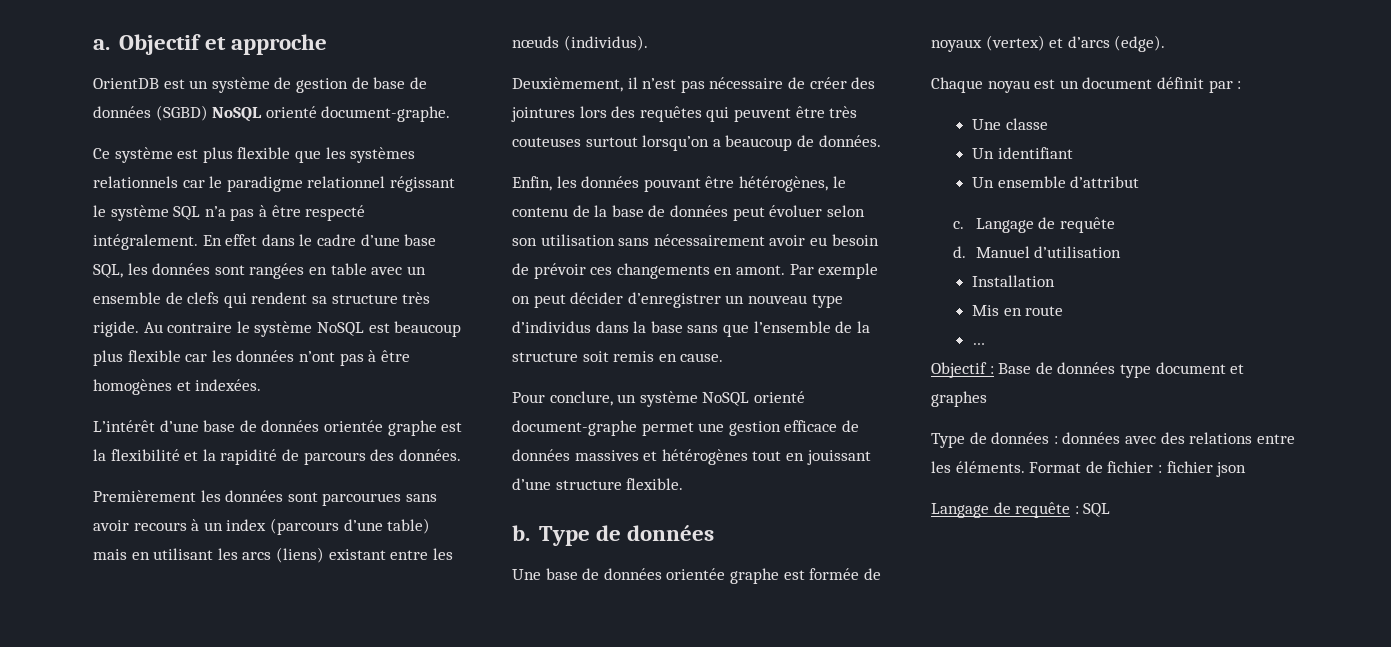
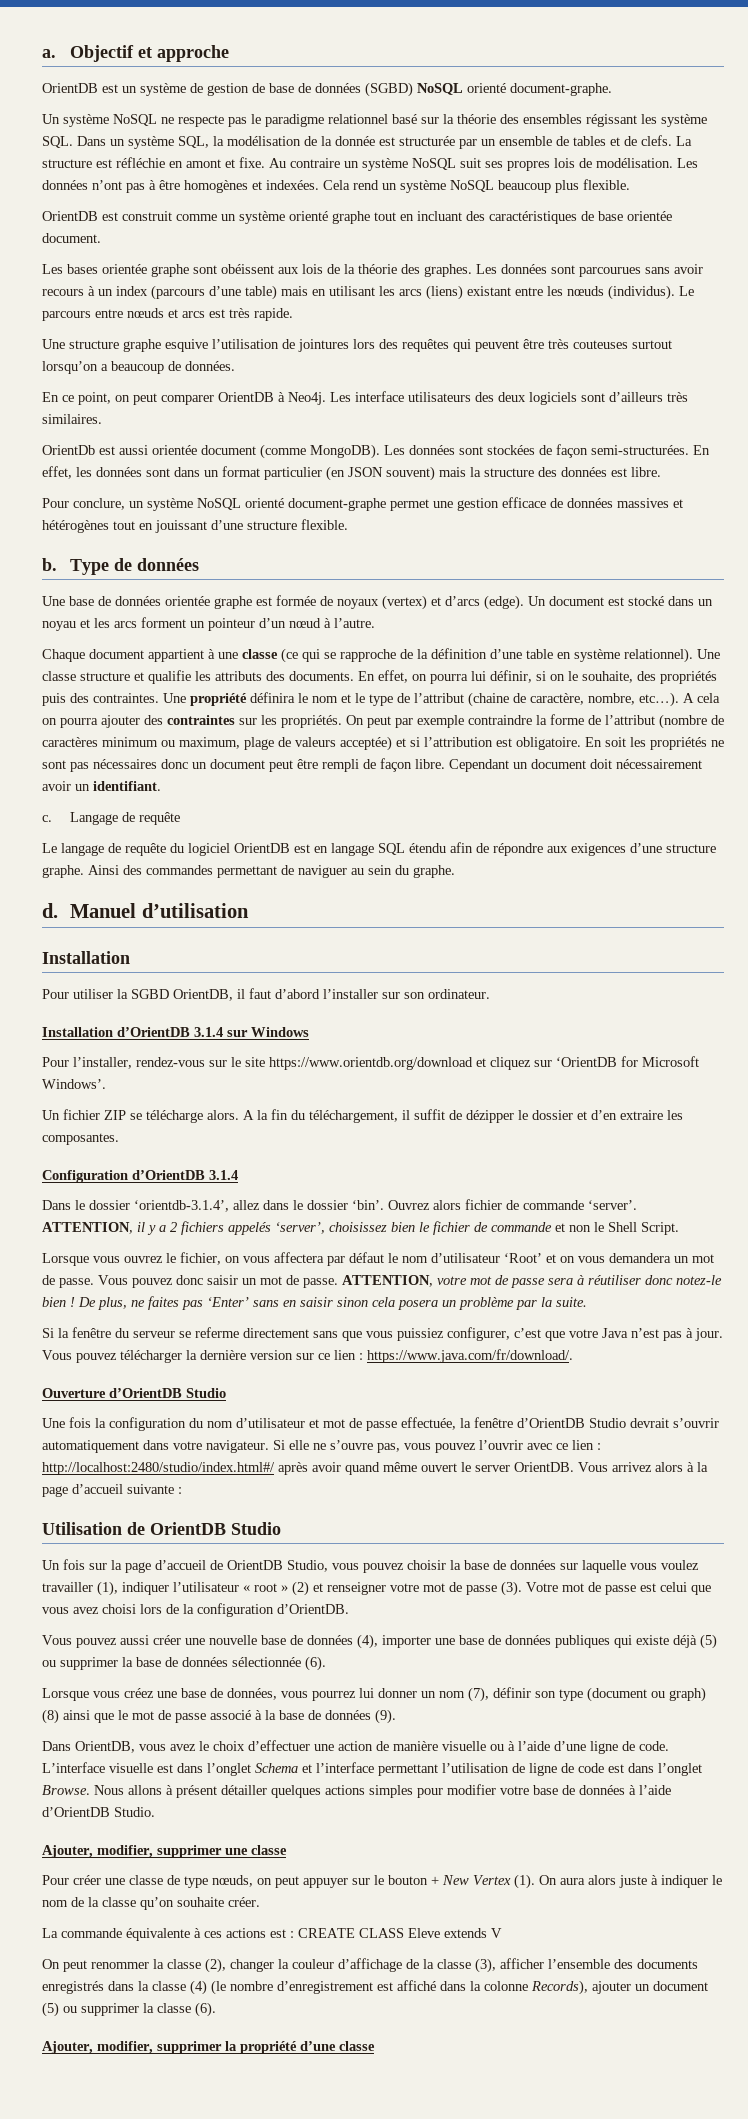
- Ce système est plus flexible que les systèmes relationnels car le paradigme relationnel régissant le système SQL n’a pas à être respecté intégralement. En effet dans le cadre d’une base SQL, les données sont rangées en table avec un ensemble de clefs qui rendent sa structure très rigide.
+ Un système NoSQL ne respecte pas le paradigme relationnel basé sur la théorie des ensembles régissant les système SQL. Dans un système SQL, la modélisation de la donnée est structurée par un ensemble de tables et de clefs. La structure est réfléchie en amont et fixe.
- Au contraire le système NoSQL est beaucoup plus flexible car les données n’ont pas à être homogènes et indexées.
- L’intérêt d’une base de données orientée graphe est la flexibilité et la rapidité de parcours des données.
- Premièrement les données sont parcourues sans avoir recours à un index (parcours d’une table) mais en utilisant les arcs (liens) existant entre les nœuds (individus).
- Deuxièmement, il n’est pas nécessaire de créer des jointures lors des requêtes qui peuvent être très couteuses surtout lorsqu’on a beaucoup de données.
+ Au contraire un système NoSQL suit ses propres lois de modélisation. Les données n’ont pas à être homogènes et indexées. Cela rend un système NoSQL beaucoup plus flexible.
+ OrientDB est construit comme un système orienté graphe tout en incluant des caractéristiques de base orientée document.
+ Les bases orientée graphe sont obéissent aux lois de la théorie des graphes. Les données sont parcourues sans avoir recours à un index (parcours d’une table) mais en utilisant les arcs (liens) existant entre les nœuds (individus). Le parcours entre nœuds et arcs est très rapide.
+ Une structure graphe esquive l’utilisation de jointures lors des requêtes qui peuvent être très couteuses surtout lorsqu’on a beaucoup de données.
- Enfin, les données pouvant être hétérogènes, le contenu de la base de données peut évoluer selon son utilisation sans nécessairement avoir eu besoin de prévoir ces changements en amont. Par exemple on peut décider d’enregistrer un nouveau type d’individus dans la base sans que l’ensemble de la structure soit remis en cause.
+ En ce point, on peut comparer OrientDB à Neo4j. Les interface utilisateurs des deux logiciels sont d’ailleurs très similaires.
+ OrientDb est aussi orientée document (comme MongoDB). Les données sont stockées de façon semi-structurées. En effet, les données sont dans un format particulier (en JSON souvent) mais la structure des données est libre.
- Une base de données orientée graphe est formée de noyaux (vertex) et d’arcs (edge).
- Chaque noyau est un document définit par :
- Une classe
- Un identifiant
- Un ensemble d’attribut
+ Une base de données orientée graphe est formée de noyaux (vertex) et d’arcs (edge). Un document est stocké dans un noyau et les arcs forment un pointeur d’un nœud à l’autre.
+ Chaque document appartient à une classe (ce qui se rapproche de la définition d’une table en système relationnel). Une classe structure et qualifie les attributs des documents. En effet, on pourra lui définir, si on le souhaite, des propriétés puis des contraintes. Une propriété définira le nom et le type de l’attribut (chaine de caractère, nombre, etc…). A cela on pourra ajouter des contraintes sur les propriétés. On peut par exemple contraindre la forme de l’attribut (nombre de caractères minimum ou maximum, plage de valeurs acceptée) et si l’attribution est obligatoire. En soit les propriétés ne sont pas nécessaires donc un document peut être rempli de façon libre. Cependant un document doit nécessairement avoir un identifiant.
  c. Langage de requête
+ Le langage de requête du logiciel OrientDB est en langage SQL étendu afin de répondre aux exigences d’une structure graphe. Ainsi des commandes permettant de naviguer au sein du graphe.
  d. Manuel d’utilisation
  Installation
- Mis en route
- …
- Objectif : Base de données type document et graphes
- Type de données : données avec des relations entre les éléments. Format de fichier : fichier json
- Langage de requête : SQL
+ Pour utiliser la SGBD OrientDB, il faut d’abord l’installer sur son ordinateur.
+ Installation d’OrientDB 3.1.4 sur Windows
+ Pour l’installer, rendez-vous sur le site https://www.orientdb.org/download et cliquez sur ‘OrientDB for Microsoft Windows’.
+ Un fichier ZIP se télécharge alors. A la fin du téléchargement, il suffit de dézipper le dossier et d’en extraire les composantes.
+ Configuration d’OrientDB 3.1.4
+ Dans le dossier ‘orientdb-3.1.4’, allez dans le dossier ‘bin’. Ouvrez alors fichier de commande ‘server’. ATTENTION, il y a 2 fichiers appelés ‘server’, choisissez bien le fichier de commande et non le Shell Script.
+ Lorsque vous ouvrez le fichier, on vous affectera par défaut le nom d’utilisateur ‘Root’ et on vous demandera un mot de passe. Vous pouvez donc saisir un mot de passe. ATTENTION, votre mot de passe sera à réutiliser donc notez-le bien ! De plus, ne faites pas ‘Enter’ sans en saisir sinon cela posera un problème par la suite.
+ Si la fenêtre du serveur se referme directement sans que vous puissiez configurer, c’est que votre Java n’est pas à jour. Vous pouvez télécharger la dernière version sur ce lien : https://www.java.com/fr/download/.
+ Ouverture d’OrientDB Studio
+ Une fois la configuration du nom d’utilisateur et mot de passe effectuée, la fenêtre d’OrientDB Studio devrait s’ouvrir automatiquement dans votre navigateur. Si elle ne s’ouvre pas, vous pouvez l’ouvrir avec ce lien : http://localhost:2480/studio/index.html#/ après avoir quand même ouvert le server OrientDB. Vous arrivez alors à la page d’accueil suivante :
+ Utilisation de OrientDB Studio
+ Un fois sur la page d’accueil de OrientDB Studio, vous pouvez choisir la base de données sur laquelle vous voulez travailler (1), indiquer l’utilisateur « root » (2) et renseigner votre mot de passe (3). Votre mot de passe est celui que vous avez choisi lors de la configuration d’OrientDB.
+ Vous pouvez aussi créer une nouvelle base de données (4), importer une base de données publiques qui existe déjà (5) ou supprimer la base de données sélectionnée (6).
+ Lorsque vous créez une base de données, vous pourrez lui donner un nom (7), définir son type (document ou graph) (8) ainsi que le mot de passe associé à la base de données (9).
+ Dans OrientDB, vous avez le choix d’effectuer une action de manière visuelle ou à l’aide d’une ligne de code. L’interface visuelle est dans l’onglet Schema et l’interface permettant l’utilisation de ligne de code est dans l’onglet Browse. Nous allons à présent détailler quelques actions simples pour modifier votre base de données à l’aide d’OrientDB Studio.
+ Ajouter, modifier, supprimer une classe
+ Pour créer une classe de type nœuds, on peut appuyer sur le bouton + New Vertex (1). On aura alors juste à indiquer le nom de la classe qu’on souhaite créer.
+ La commande équivalente à ces actions est : CREATE CLASS Eleve extends V
+ On peut renommer la classe (2), changer la couleur d’affichage de la classe (3), afficher l’ensemble des documents enregistrés dans la classe (4) (le nombre d’enregistrement est affiché dans la colonne Records), ajouter un document (5) ou supprimer la classe (6).
+ Ajouter, modifier, supprimer la propriété d’une classe

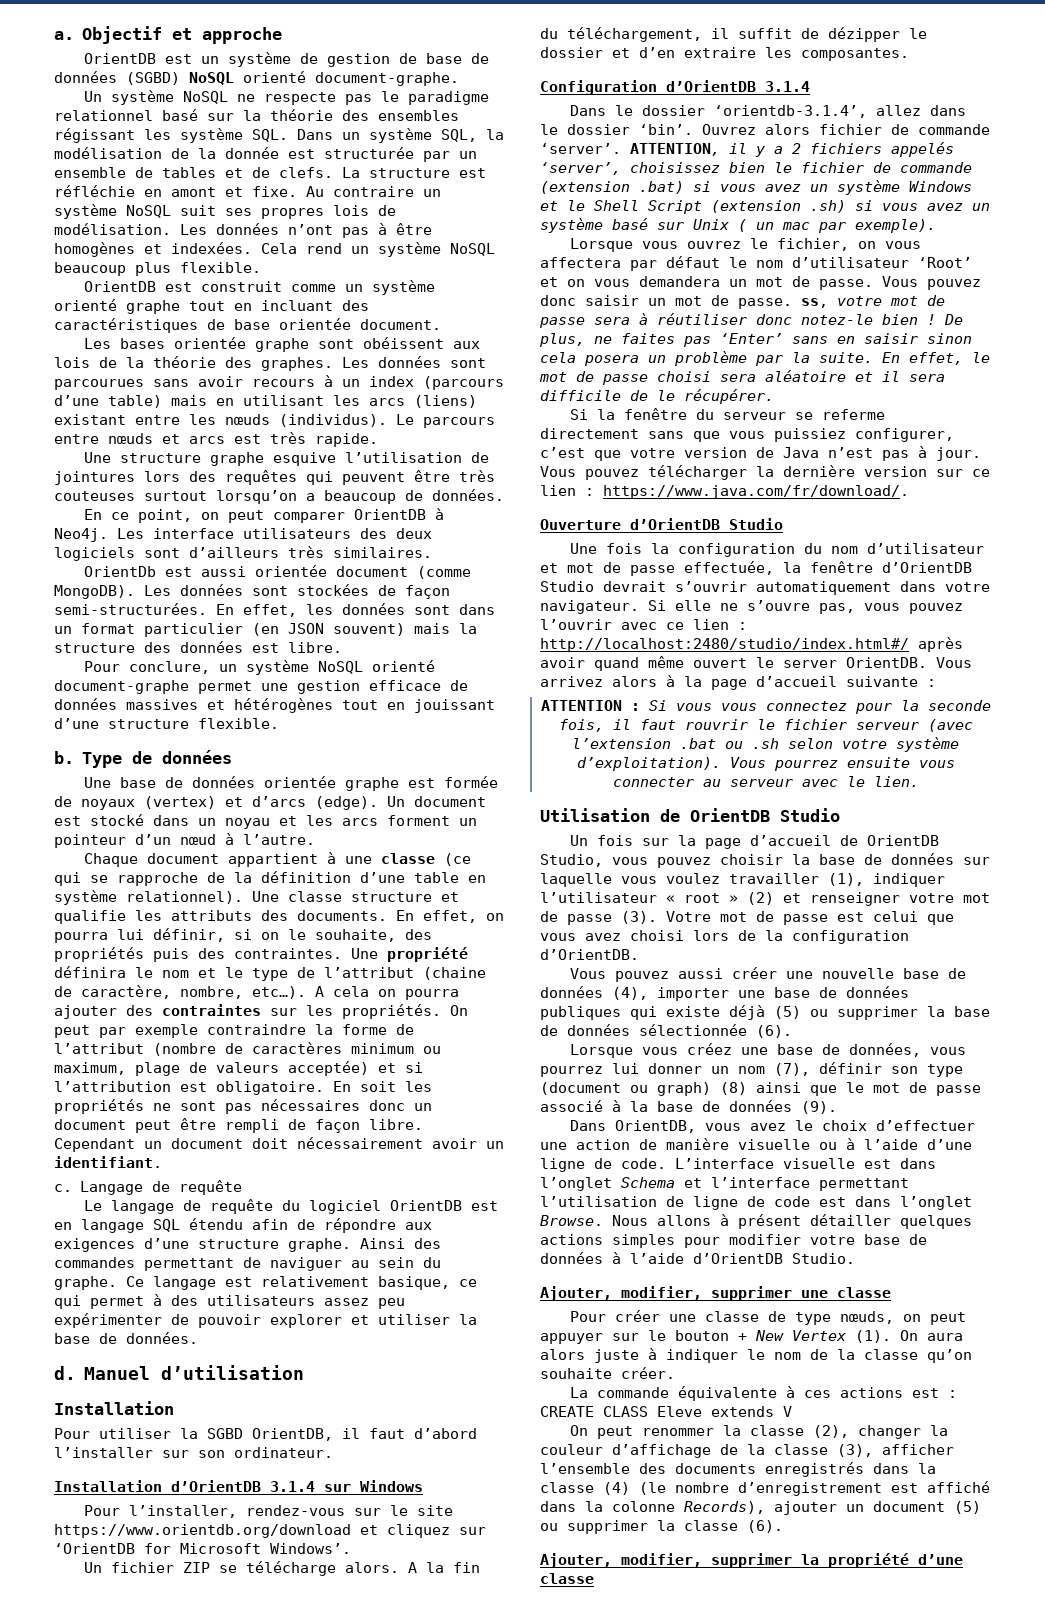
+ Ce langage est relativement basique, ce qui permet à des utilisateurs assez peu expérimenter de pouvoir explorer et utiliser la base de données.
- ATTENTION, il y a 2 fichiers appelés ‘server’, choisissez bien le fichier de commande et non le Shell Script.
+ ATTENTION, il y a 2 fichiers appelés ‘server’, choisissez bien le fichier de commande (extension .bat) si vous avez un système Windows et le Shell Script (extension .sh) si vous avez un système basé sur Unix ( un mac par exemple).
- Vous pouvez donc saisir un mot de passe. ATTENTION, votre mot de passe sera à réutiliser donc notez-le bien !
+ Vous pouvez donc saisir un mot de passe. ss, votre mot de passe sera à réutiliser donc notez-le bien !
+ En effet, le mot de passe choisi sera aléatoire et il sera difficile de le récupérer.
- Si la fenêtre du serveur se referme directement sans que vous puissiez configurer, c’est que votre Java n’est pas à jour.
+ Si la fenêtre du serveur se referme directement sans que vous puissiez configurer, c’est que votre version de Java n’est pas à jour.
+ ATTENTION : Si vous vous connectez pour la seconde fois, il faut rouvrir le fichier serveur (avec l’extension .bat ou .sh selon votre système d’exploitation). Vous pourrez ensuite vous connecter au serveur avec le lien.

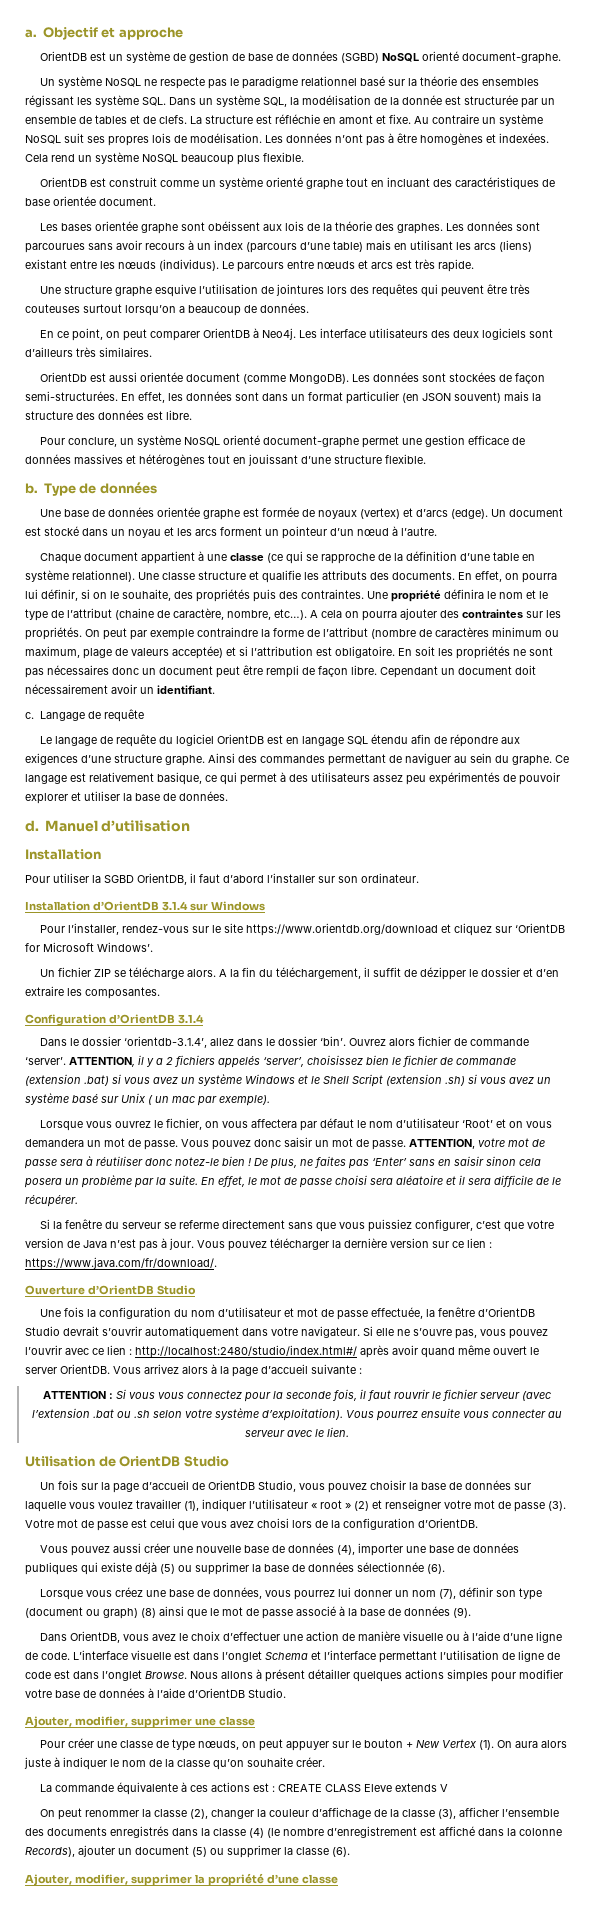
- Ce langage est relativement basique, ce qui permet à des utilisateurs assez peu expérimenter de pouvoir explorer et utiliser la base de données.
+ Ce langage est relativement basique, ce qui permet à des utilisateurs assez peu expérimentés de pouvoir explorer et utiliser la base de données.
- Vous pouvez donc saisir un mot de passe. ss, votre mot de passe sera à réutiliser donc notez-le bien !
+ Vous pouvez donc saisir un mot de passe. ATTENTION, votre mot de passe sera à réutiliser donc notez-le bien !

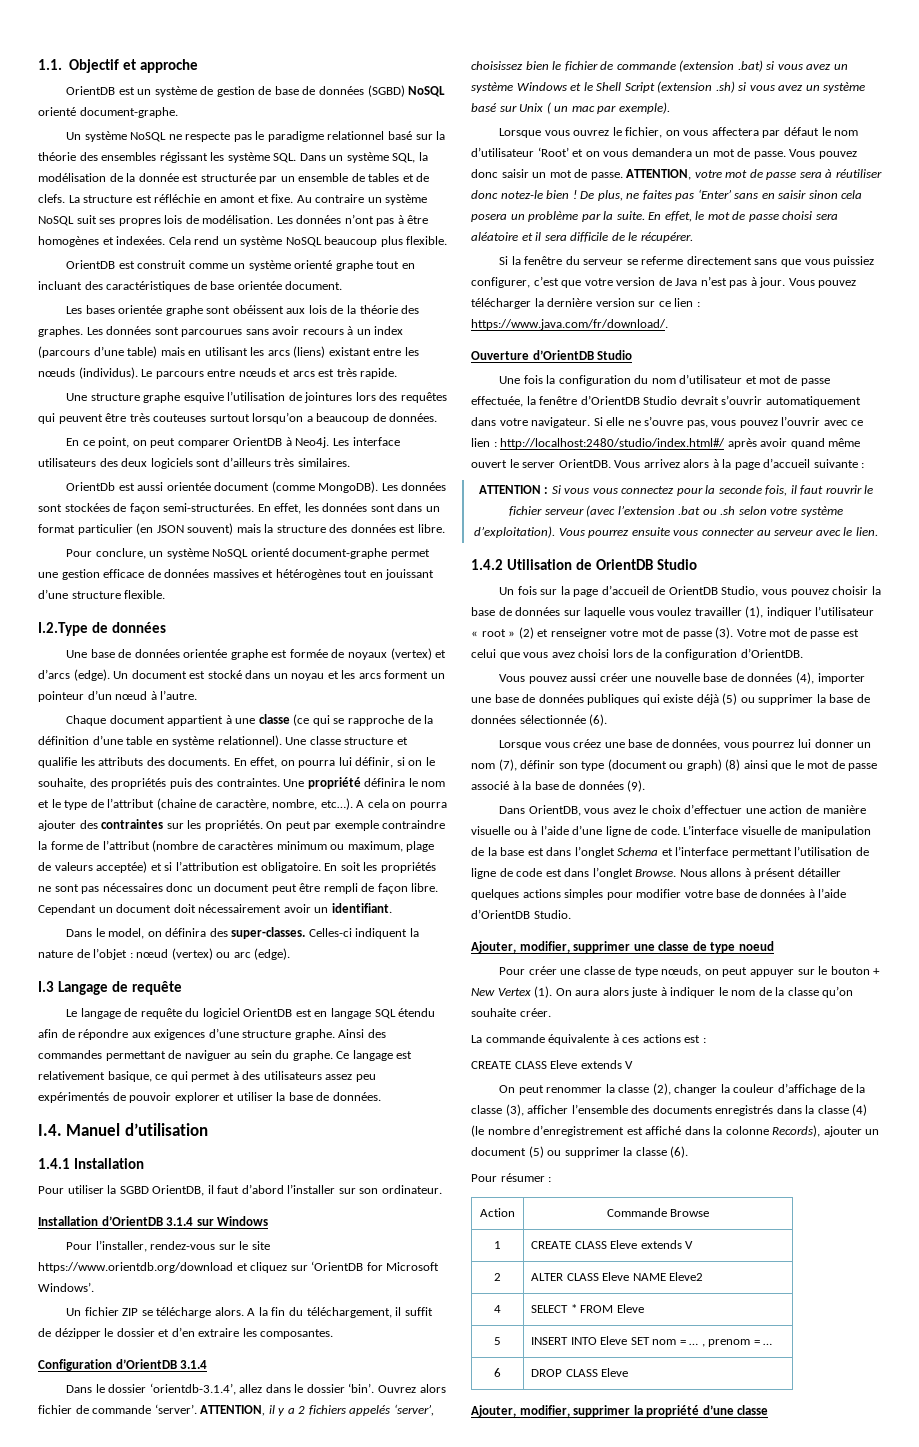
- a. Objectif et approche
+ 1.1. Objectif et approche
- b. Type de données
+ I.2.Type de données
- c. Langage de requête
+ Dans le model, on définira des super-classes. Celles-ci indiquent la nature de l’objet : nœud (vertex) ou arc (edge).
+ I.3 Langage de requête
- d. Manuel d’utilisation
- Installation
+ I.4. Manuel d’utilisation
+ 1.4.1 Installation
- Utilisation de OrientDB Studio
+ 1.4.2 Utilisation de OrientDB Studio
- L’interface visuelle est dans l’onglet Schema et l’interface permettant l’utilisation de ligne de code est dans l’onglet Browse.
+ L’interface visuelle de manipulation de la base est dans l’onglet Schema et l’interface permettant l’utilisation de ligne de code est dans l’onglet Browse.
- Ajouter, modifier, supprimer une classe
+ Ajouter, modifier, supprimer une classe de type noeud
- La commande équivalente à ces actions est : CREATE CLASS Eleve extends V
+ La commande équivalente à ces actions est :
+ CREATE CLASS Eleve extends V
+ Pour résumer :
+ Action | Commande Browse
+ 1 | CREATE CLASS Eleve extends V
+ 2 | ALTER CLASS Eleve NAME Eleve2
+ 4 | SELECT * FROM Eleve
+ 5 | INSERT INTO Eleve SET nom = … , prenom = …
+ 6 | DROP CLASS Eleve

